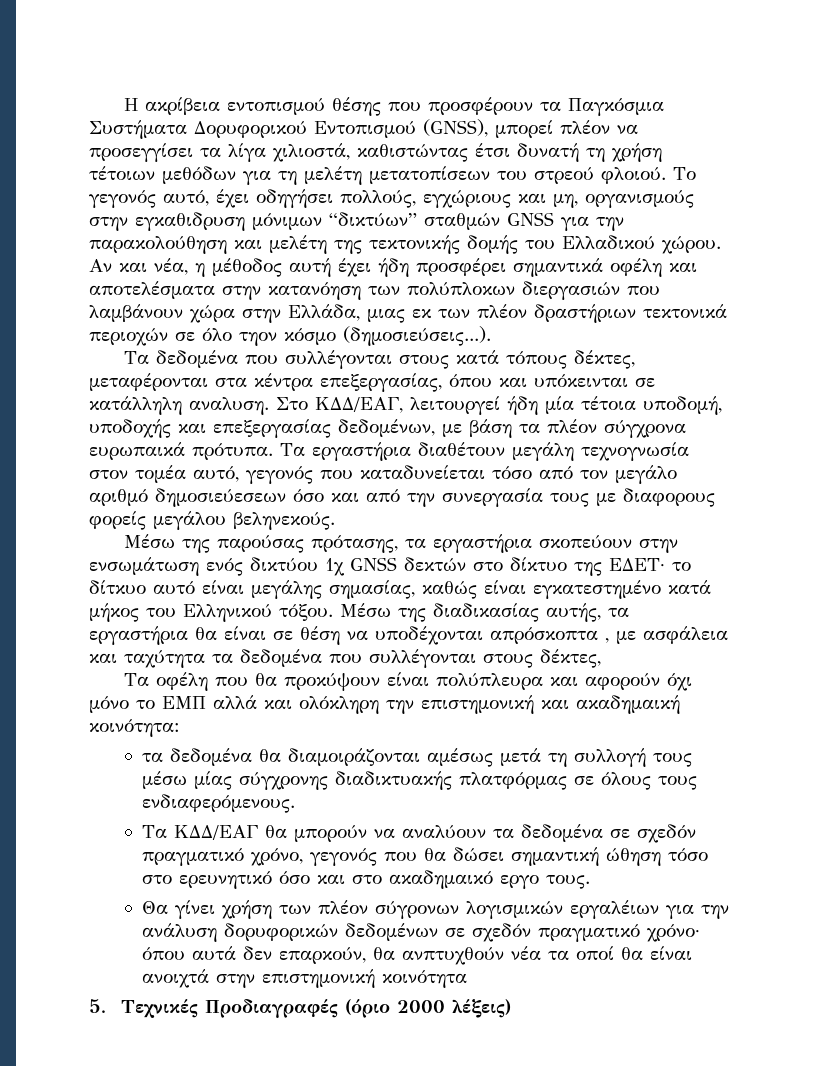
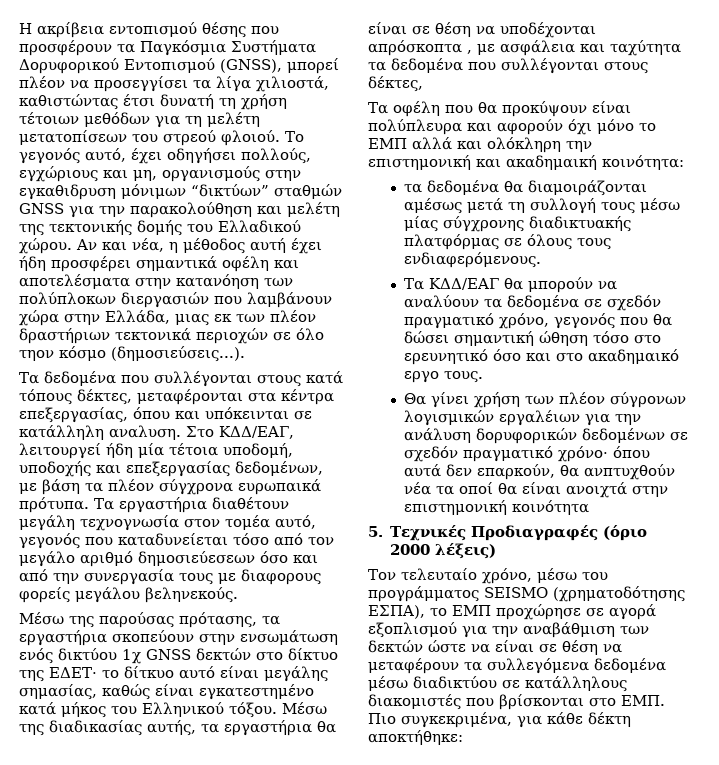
+ Τον τελευταίο χρόνο, μέσω του προγράμματος SEISMO (χρηματοδότησης ΕΣΠΑ), το ΕΜΠ προχώρησε σε αγορά εξοπλισμού για την αναβάθμιση των δεκτών ώστε να είναι σε θέση να μεταφέρουν τα συλλεγόμενα δεδομένα μέσω διαδικτύου σε κατάλληλους διακομιστές που βρίσκονται στο ΕΜΠ. Πιο συγκεκριμένα, για κάθε δέκτη αποκτήθηκε:

